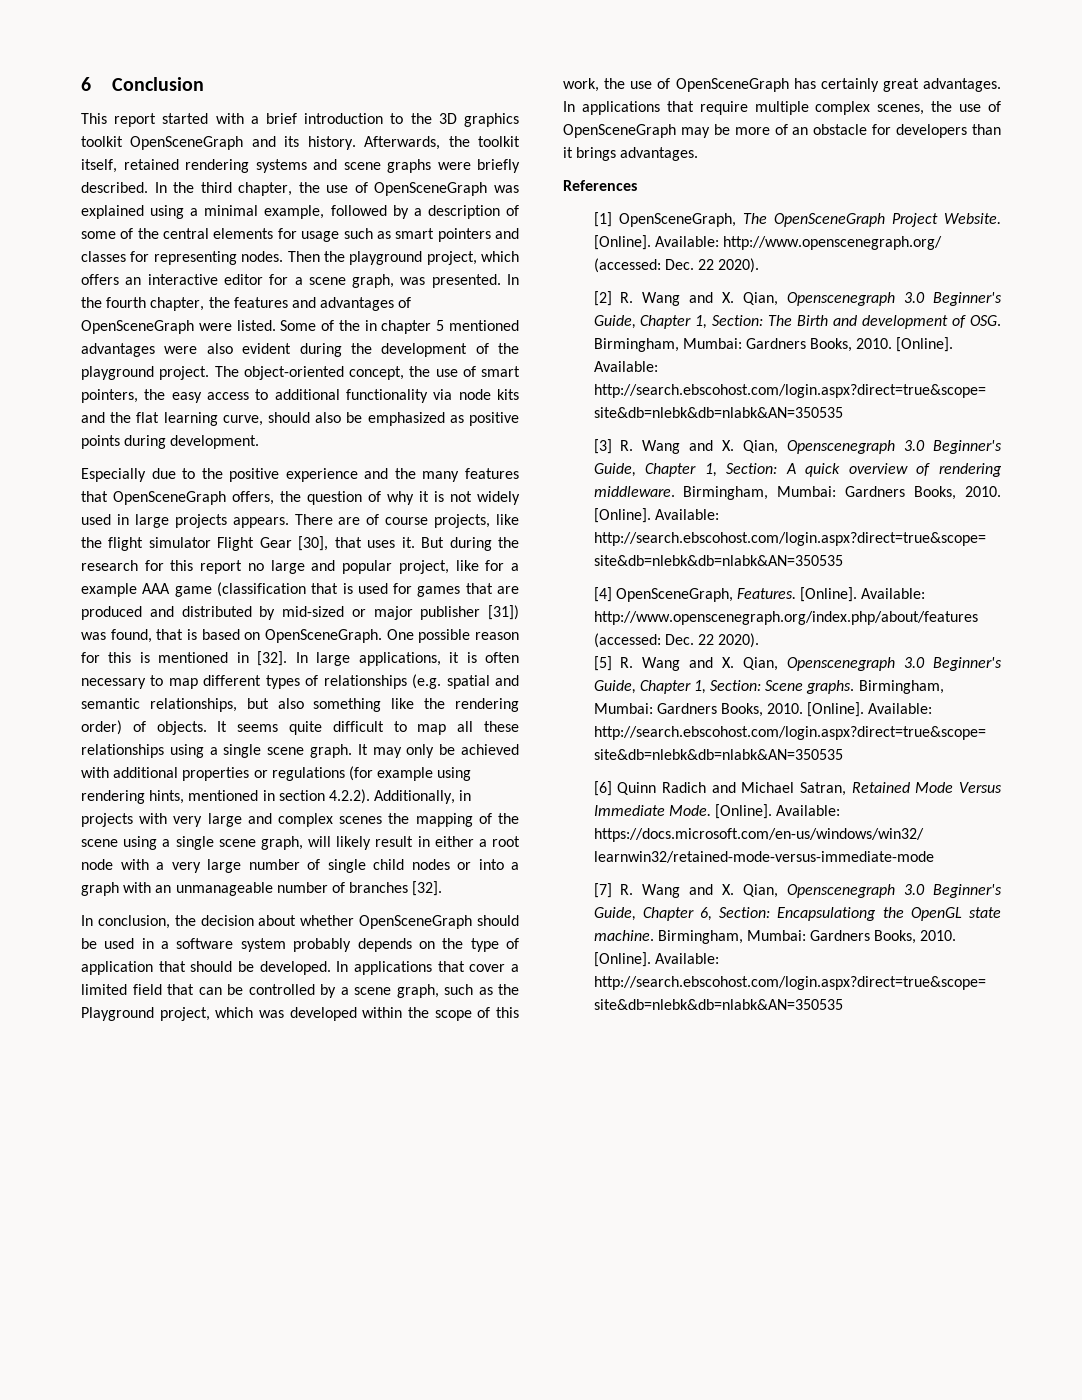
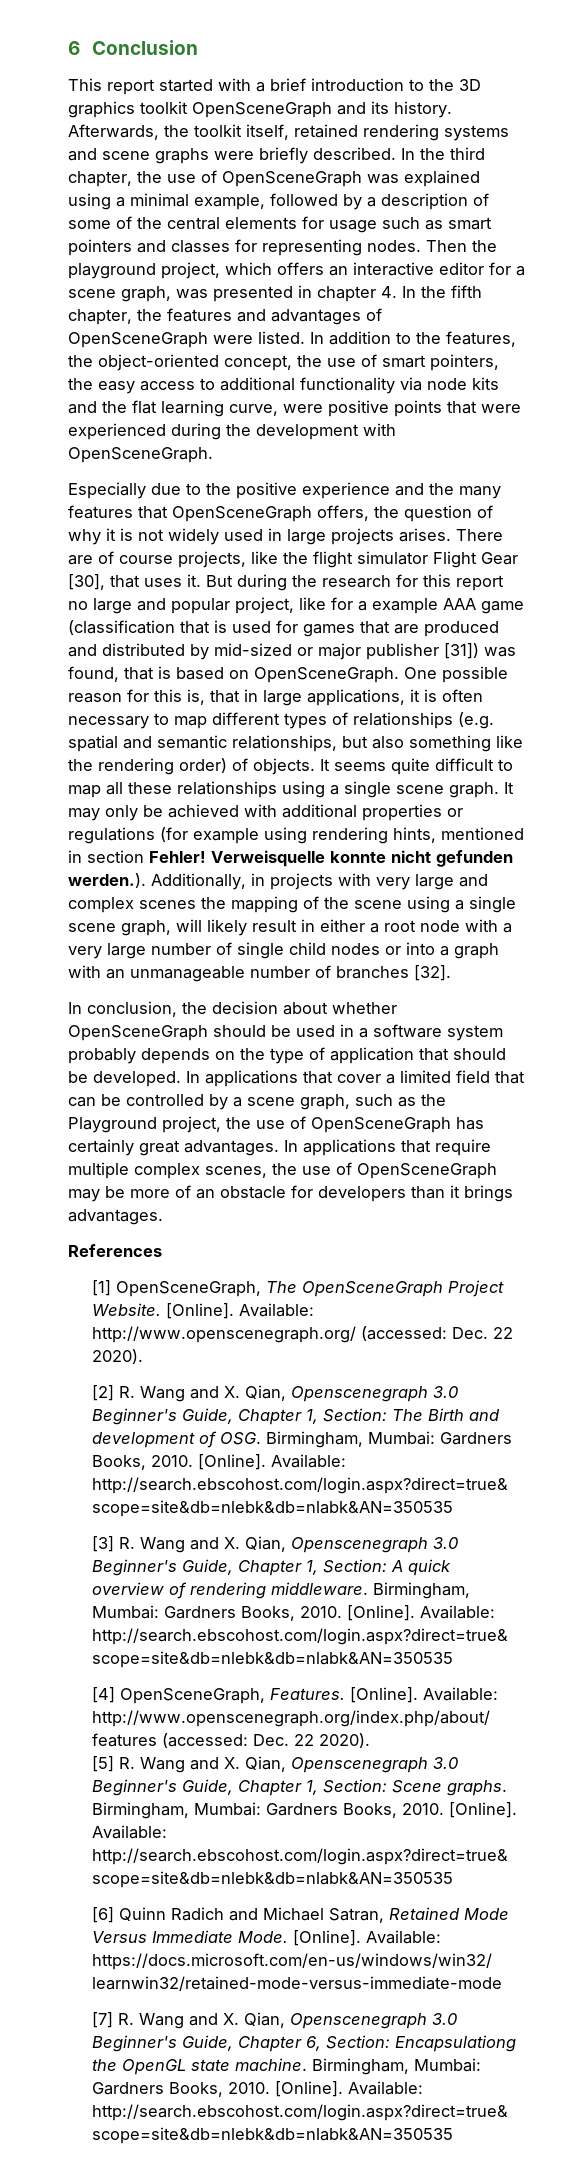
- Then the playground project, which offers an interactive editor for a scene graph, was presented. In the fourth chapter, the features and advantages of OpenSceneGraph were listed.
+ Then the playground project, which offers an interactive editor for a scene graph, was presented in chapter 4. In the fifth chapter, the features and advantages of OpenSceneGraph were listed.
- Some of the in chapter 5 mentioned advantages were also evident during the development of the playground project. The object-oriented concept, the use of smart pointers, the easy access to additional functionality via node kits and the flat learning curve, should also be emphasized as positive points during development.
+ In addition to the features, the object-oriented concept, the use of smart pointers, the easy access to additional functionality via node kits and the flat learning curve, were positive points that were experienced during the development with OpenSceneGraph.
- Especially due to the positive experience and the many features that OpenSceneGraph offers, the question of why it is not widely used in large projects appears.
+ Especially due to the positive experience and the many features that OpenSceneGraph offers, the question of why it is not widely used in large projects arises.
- One possible reason for this is mentioned in [32]. In large applications, it is often necessary to map different types of relationships (e.g. spatial and semantic relationships, but also something like the rendering order) of objects.
+ One possible reason for this is, that in large applications, it is often necessary to map different types of relationships (e.g. spatial and semantic relationships, but also something like the rendering order) of objects.
- It may only be achieved with additional properties or regulations (for example using rendering hints, mentioned in section 4.2.2). Additionally, in projects with very large and complex scenes the mapping of the scene using a single scene graph, will likely result in either a root node with a very large number of single child nodes or into a graph with an unmanageable number of branches [32].
+ It may only be achieved with additional properties or regulations (for example using rendering hints, mentioned in section Fehler! Verweisquelle konnte nicht gefunden werden.). Additionally, in projects with very large and complex scenes the mapping of the scene using a single scene graph, will likely result in either a root node with a very large number of single child nodes or into a graph with an unmanageable number of branches [32].
- In applications that cover a limited field that can be controlled by a scene graph, such as the Playground project, which was developed within the scope of this work, the use of OpenSceneGraph has certainly great advantages.
+ In applications that cover a limited field that can be controlled by a scene graph, such as the Playground project, the use of OpenSceneGraph has certainly great advantages.

